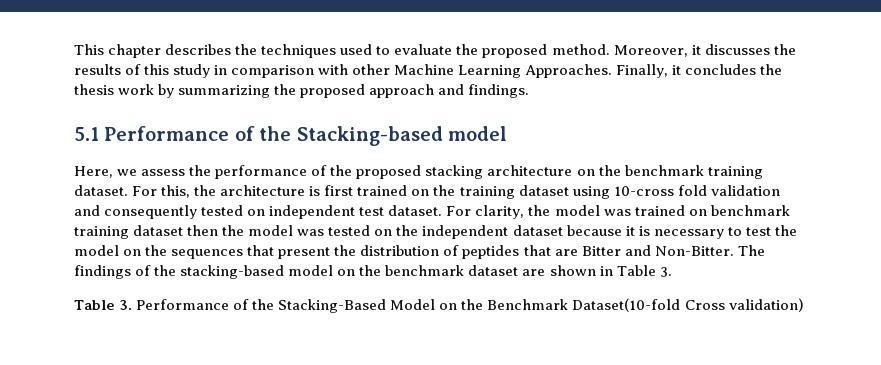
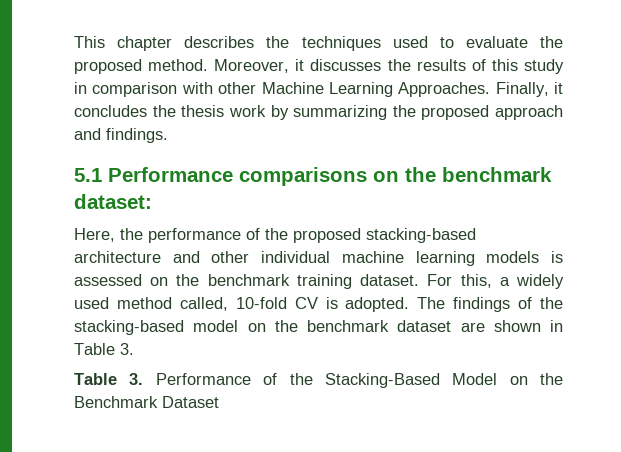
- 5.1 Performance of the Stacking-based model
+ 5.1 Performance comparisons on the benchmark dataset:
- Here, we assess the performance of the proposed stacking architecture on the benchmark training dataset.
+ Here, the performance of the proposed stacking-based architecture and other individual machine learning models is assessed on the benchmark training dataset.
- For this, the architecture is first trained on the training dataset using 10-cross fold validation and consequently tested on independent test dataset. For clarity, the model was trained on benchmark training dataset then the model was tested on the independent dataset because it is necessary to test the model on the sequences that present the distribution of peptides that are Bitter and Non-Bitter.
+ For this, a widely used method called, 10-fold CV is adopted.
- Table 3. Performance of the Stacking-Based Model on the Benchmark Dataset(10-fold Cross validation)
+ Table 3. Performance of the Stacking-Based Model on the Benchmark Dataset

